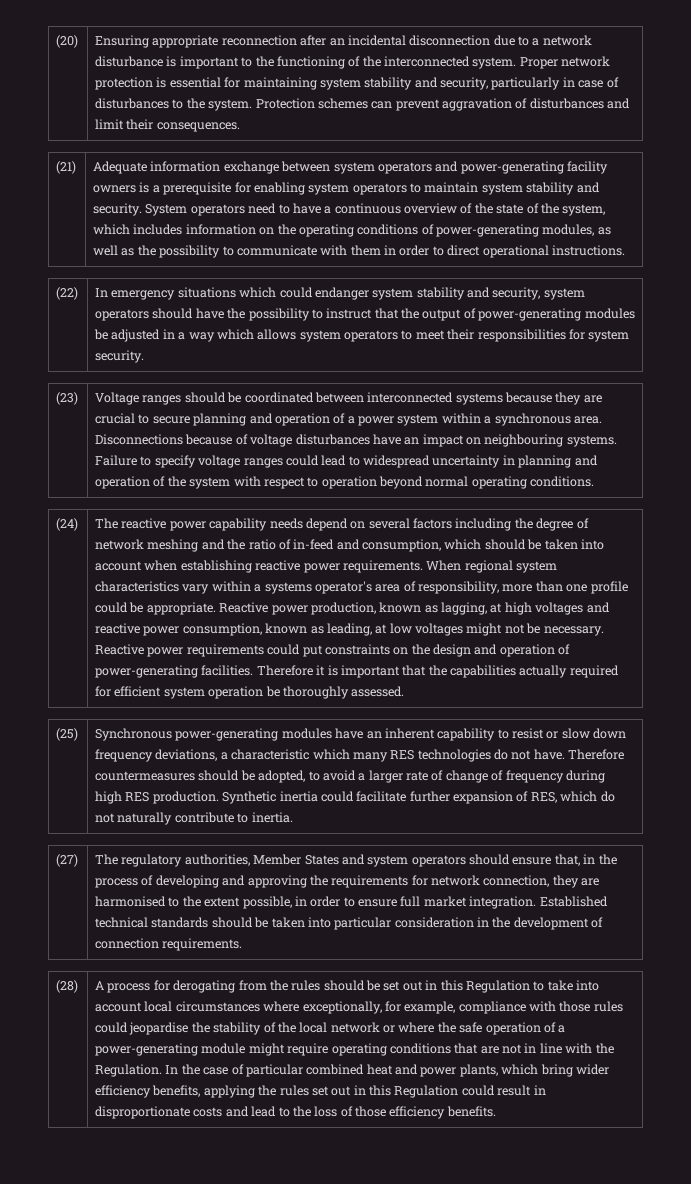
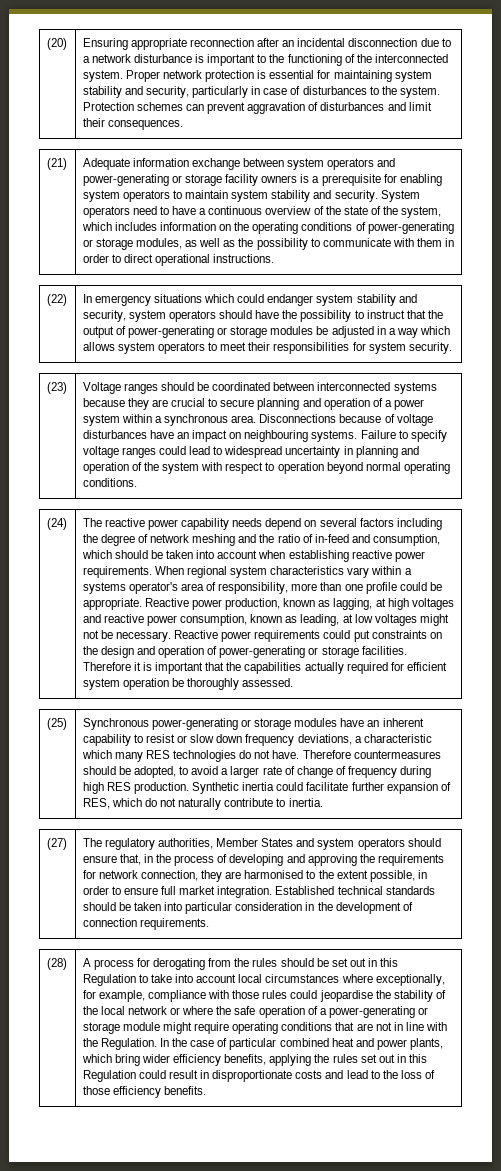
- Adequate information exchange between system operators and power-generating facility owners is a prerequisite for enabling system operators to maintain system stability and security.
+ Adequate information exchange between system operators and power-generating or storage facility owners is a prerequisite for enabling system operators to maintain system stability and security.
- System operators need to have a continuous overview of the state of the system, which includes information on the operating conditions of power-generating modules, as well as the possibility to communicate with them in order to direct operational instructions.
+ System operators need to have a continuous overview of the state of the system, which includes information on the operating conditions of power-generating or storage modules, as well as the possibility to communicate with them in order to direct operational instructions.
- In emergency situations which could endanger system stability and security, system operators should have the possibility to instruct that the output of power-generating modules be adjusted in a way which allows system operators to meet their responsibilities for system security.
+ In emergency situations which could endanger system stability and security, system operators should have the possibility to instruct that the output of power-generating or storage modules be adjusted in a way which allows system operators to meet their responsibilities for system security.
- Reactive power requirements could put constraints on the design and operation of power-generating facilities.
+ Reactive power requirements could put constraints on the design and operation of power-generating or storage facilities.
- Synchronous power-generating modules have an inherent capability to resist or slow down frequency deviations, a characteristic which many RES technologies do not have.
+ Synchronous power-generating or storage modules have an inherent capability to resist or slow down frequency deviations, a characteristic which many RES technologies do not have.
- A process for derogating from the rules should be set out in this Regulation to take into account local circumstances where exceptionally, for example, compliance with those rules could jeopardise the stability of the local network or where the safe operation of a power-generating module might require operating conditions that are not in line with the Regulation.
+ A process for derogating from the rules should be set out in this Regulation to take into account local circumstances where exceptionally, for example, compliance with those rules could jeopardise the stability of the local network or where the safe operation of a power-generating or storage module might require operating conditions that are not in line with the Regulation.

